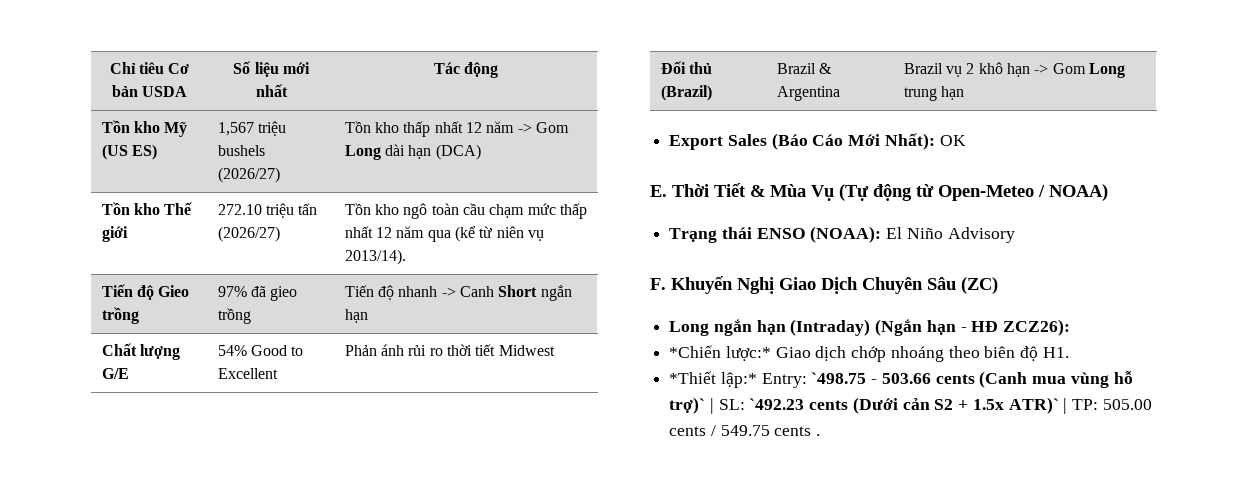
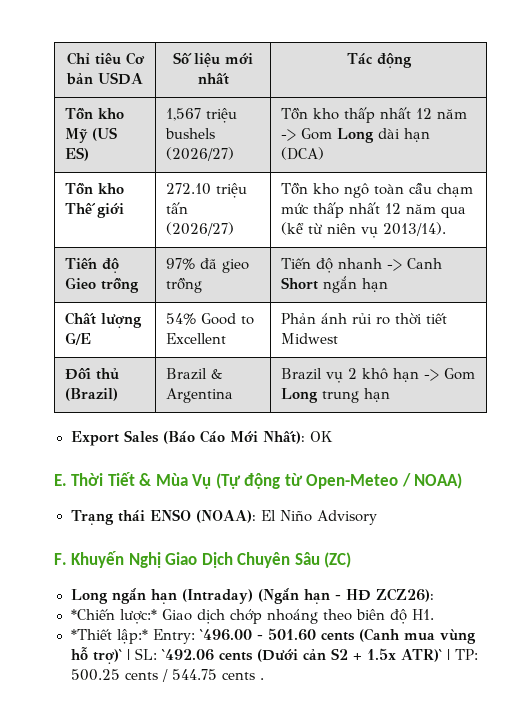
- *Thiết lập:* Entry: `498.75 - 503.66 cents (Canh mua vùng hỗ trợ)` | SL: `492.23 cents (Dưới cản S2 + 1.5x ATR)` | TP: 505.00 cents / 549.75 cents .
+ *Thiết lập:* Entry: `496.00 - 501.60 cents (Canh mua vùng hỗ trợ)` | SL: `492.06 cents (Dưới cản S2 + 1.5x ATR)` | TP: 500.25 cents / 544.75 cents .

